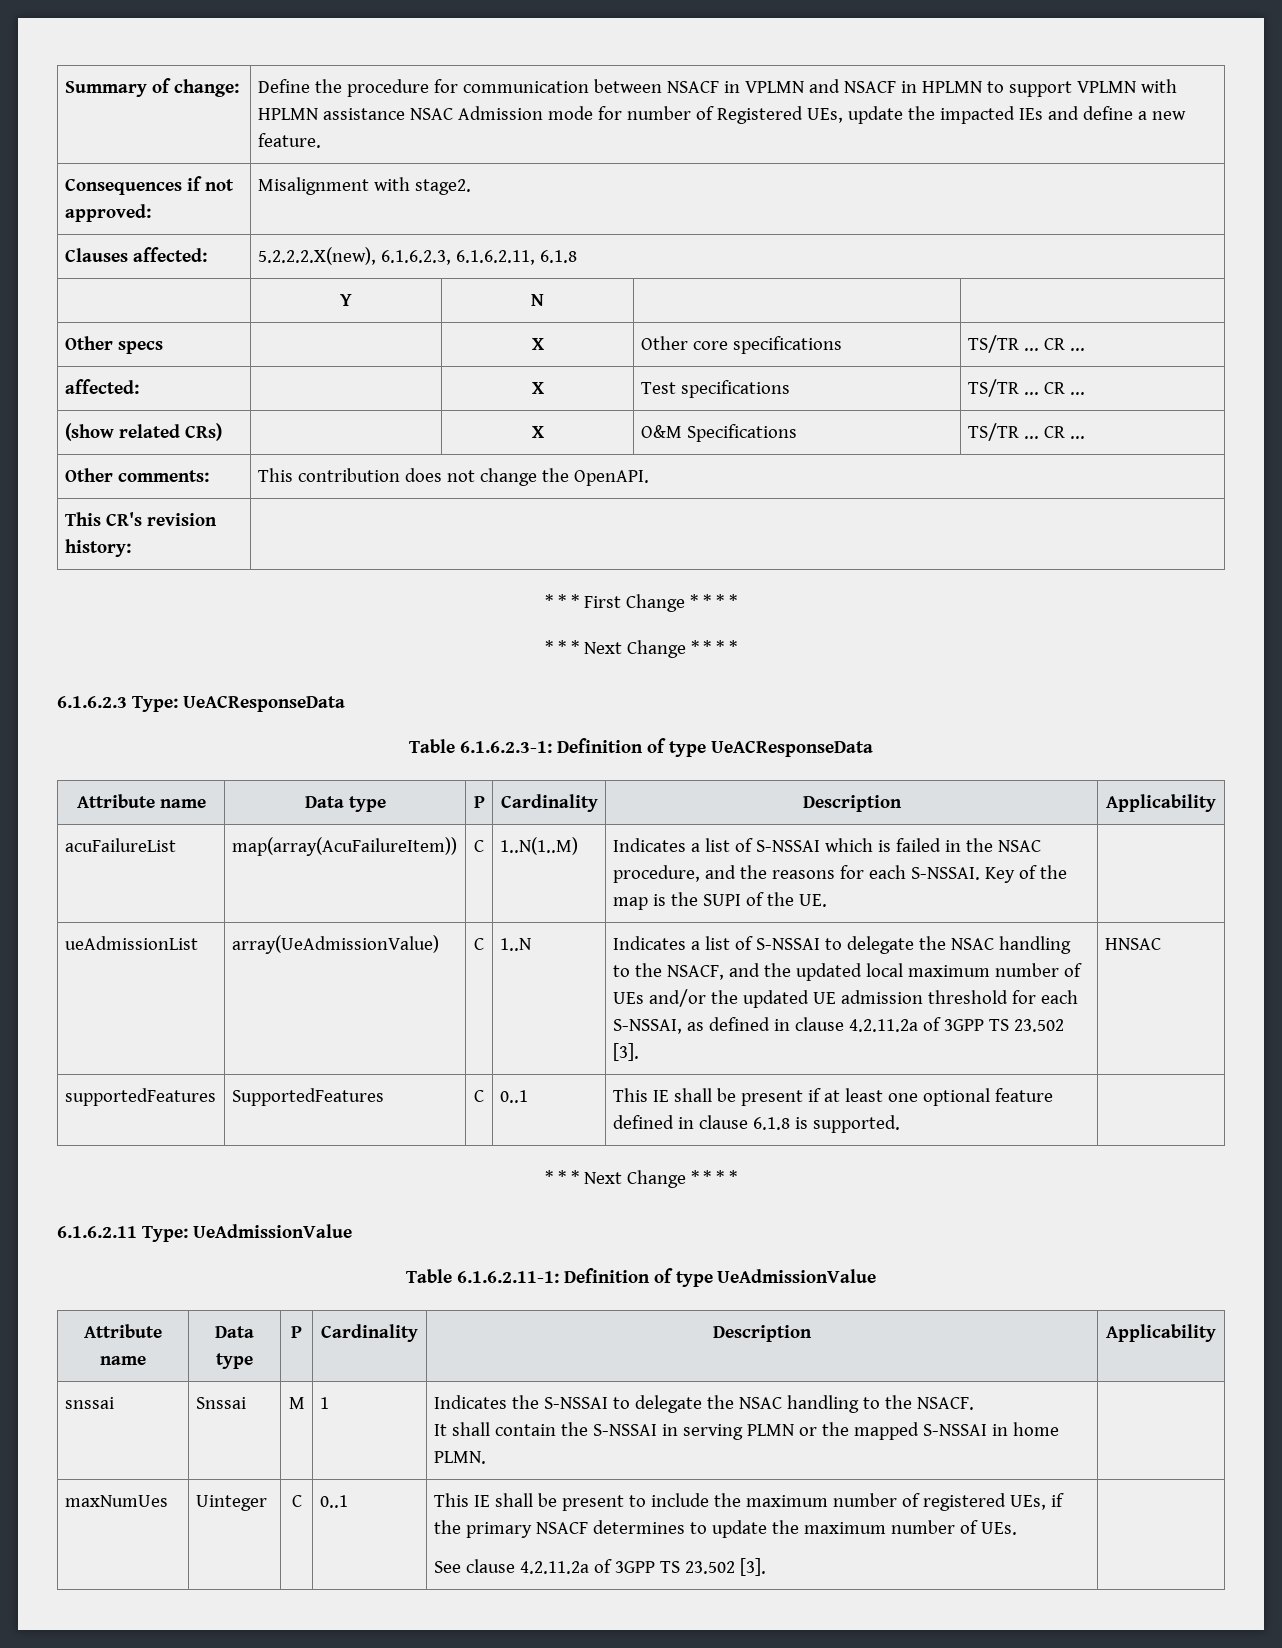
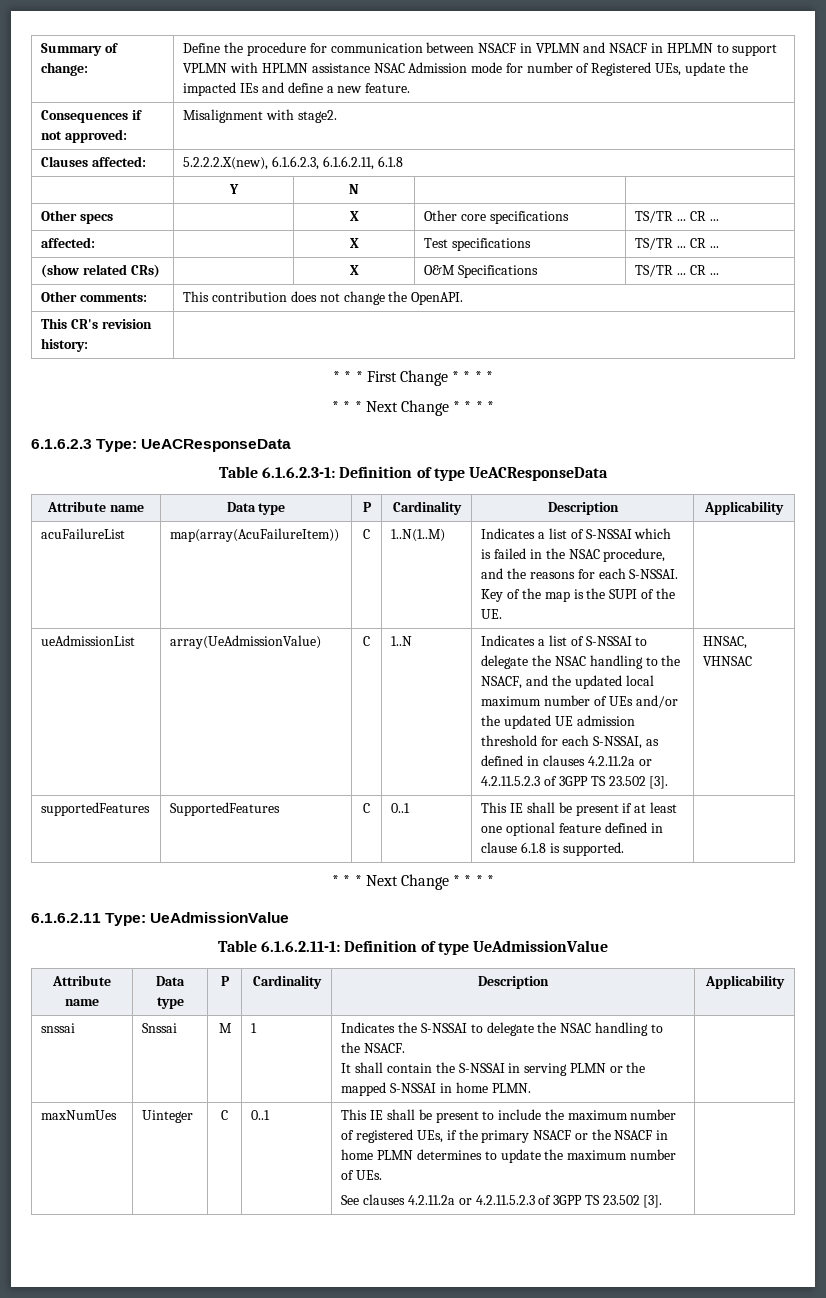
- Indicates a list of S-NSSAI to delegate the NSAC handling to the NSACF, and the updated local maximum number of UEs and/or the updated UE admission threshold for each S-NSSAI, as defined in clause 4.2.11.2a of 3GPP TS 23.502 [3]. | HNSAC
+ Indicates a list of S-NSSAI to delegate the NSAC handling to the NSACF, and the updated local maximum number of UEs and/or the updated UE admission threshold for each S-NSSAI, as defined in clauses 4.2.11.2a or 4.2.11.5.2.3 of 3GPP TS 23.502 [3]. | HNSAC, VHNSAC
- This IE shall be present to include the maximum number of registered UEs, if the primary NSACF determines to update the maximum number of UEs.
+ This IE shall be present to include the maximum number of registered UEs, if the primary NSACF or the NSACF in home PLMN determines to update the maximum number of UEs.
- See clause 4.2.11.2a of 3GPP TS 23.502 [3].
+ See clauses 4.2.11.2a or 4.2.11.5.2.3 of 3GPP TS 23.502 [3].

